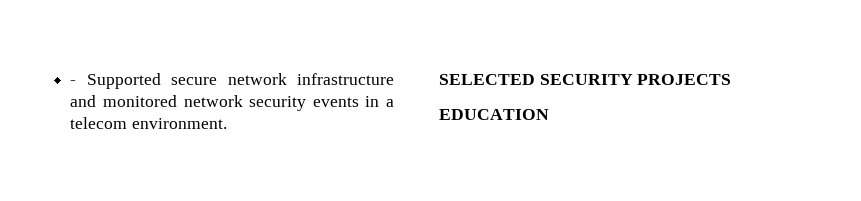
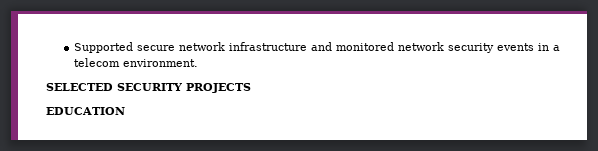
- - Supported secure network infrastructure and monitored network security events in a telecom environment.
+ Supported secure network infrastructure and monitored network security events in a telecom environment.

